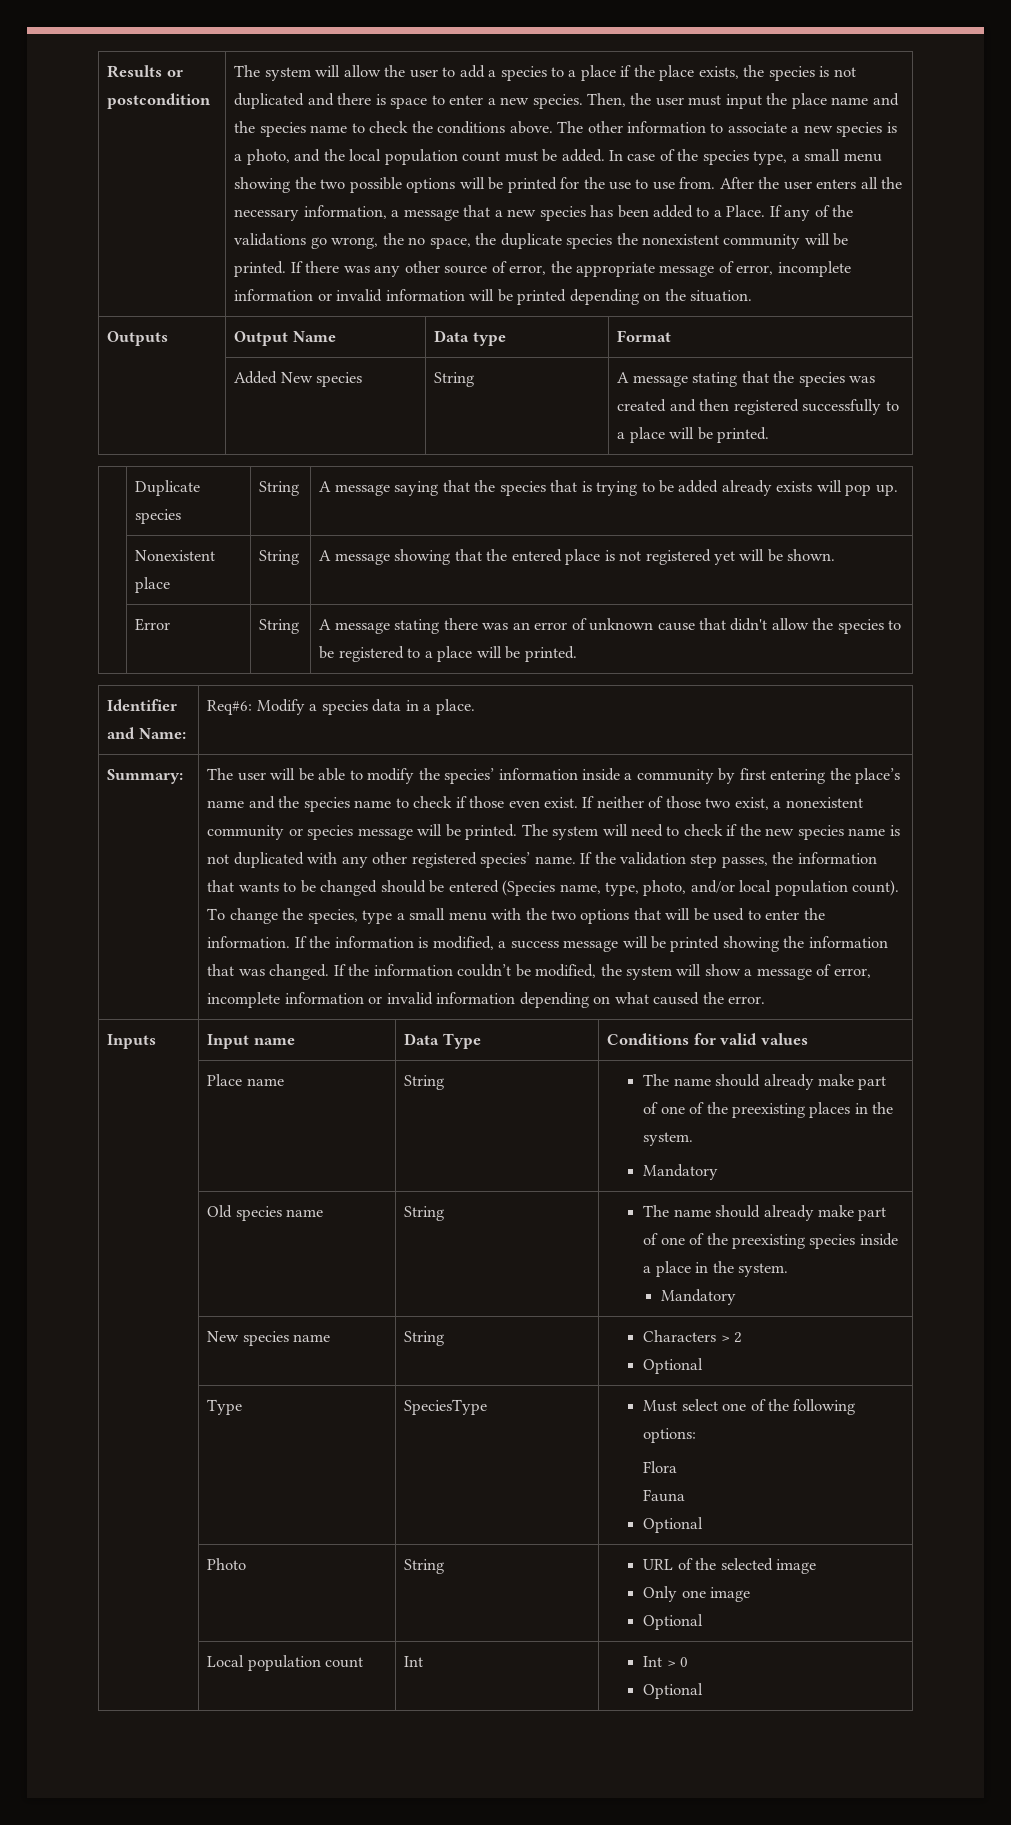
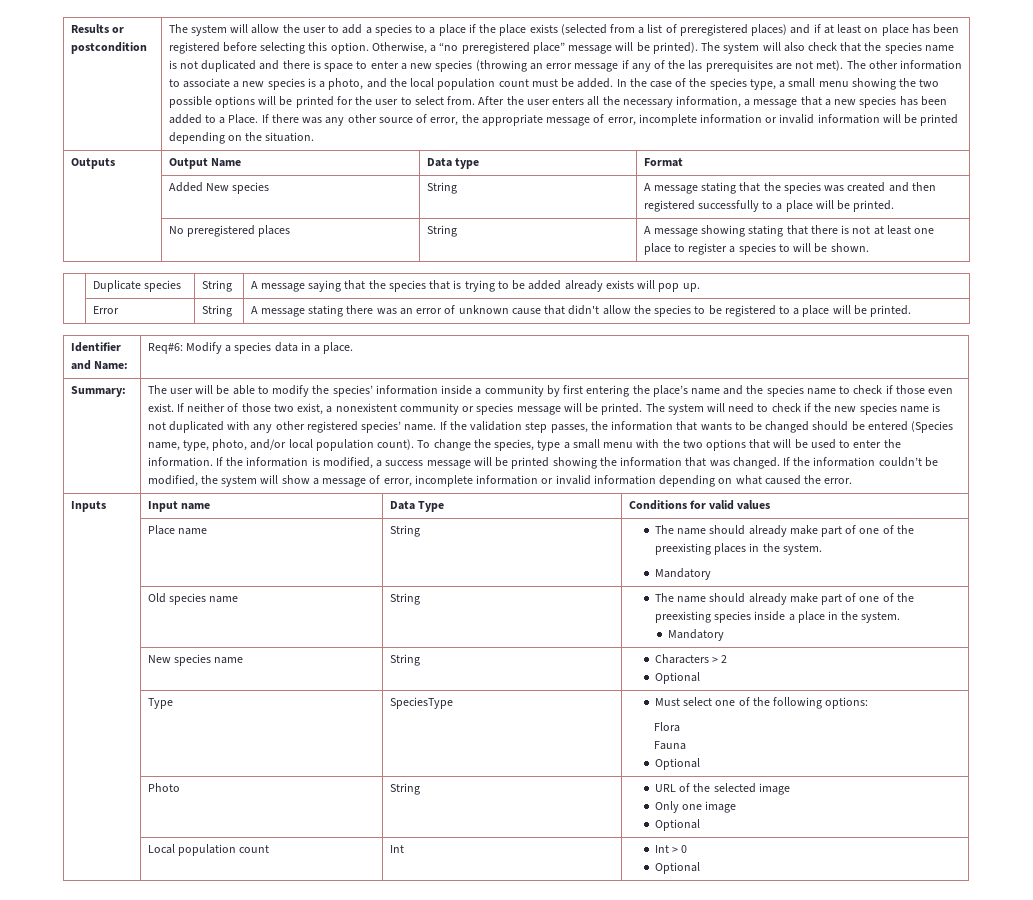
- The system will allow the user to add a species to a place if the place exists, the species is not duplicated and there is space to enter a new species. Then, the user must input the place name and the species name to check the conditions above.
+ The system will allow the user to add a species to a place if the place exists (selected from a list of preregistered places) and if at least on place has been registered before selecting this option. Otherwise, a “no preregistered place” message will be printed). The system will also check that the species name is not duplicated and there is space to enter a new species (throwing an error message if any of the las prerequisites are not met).
- In case of the species type, a small menu showing the two possible options will be printed for the use to use from.
+ In the case of the species type, a small menu showing the two possible options will be printed for the user to select from.
- If any of the validations go wrong, the no space, the duplicate species the nonexistent community will be printed. If there was any other source of error, the appropriate message of error, incomplete information or invalid information will be printed depending on the situation.
+ If there was any other source of error, the appropriate message of error, incomplete information or invalid information will be printed depending on the situation.
+ | No preregistered places | String | A message showing stating that there is not at least one place to register a species to will be shown.
- | Nonexistent place | String | A message showing that the entered place is not registered yet will be shown.

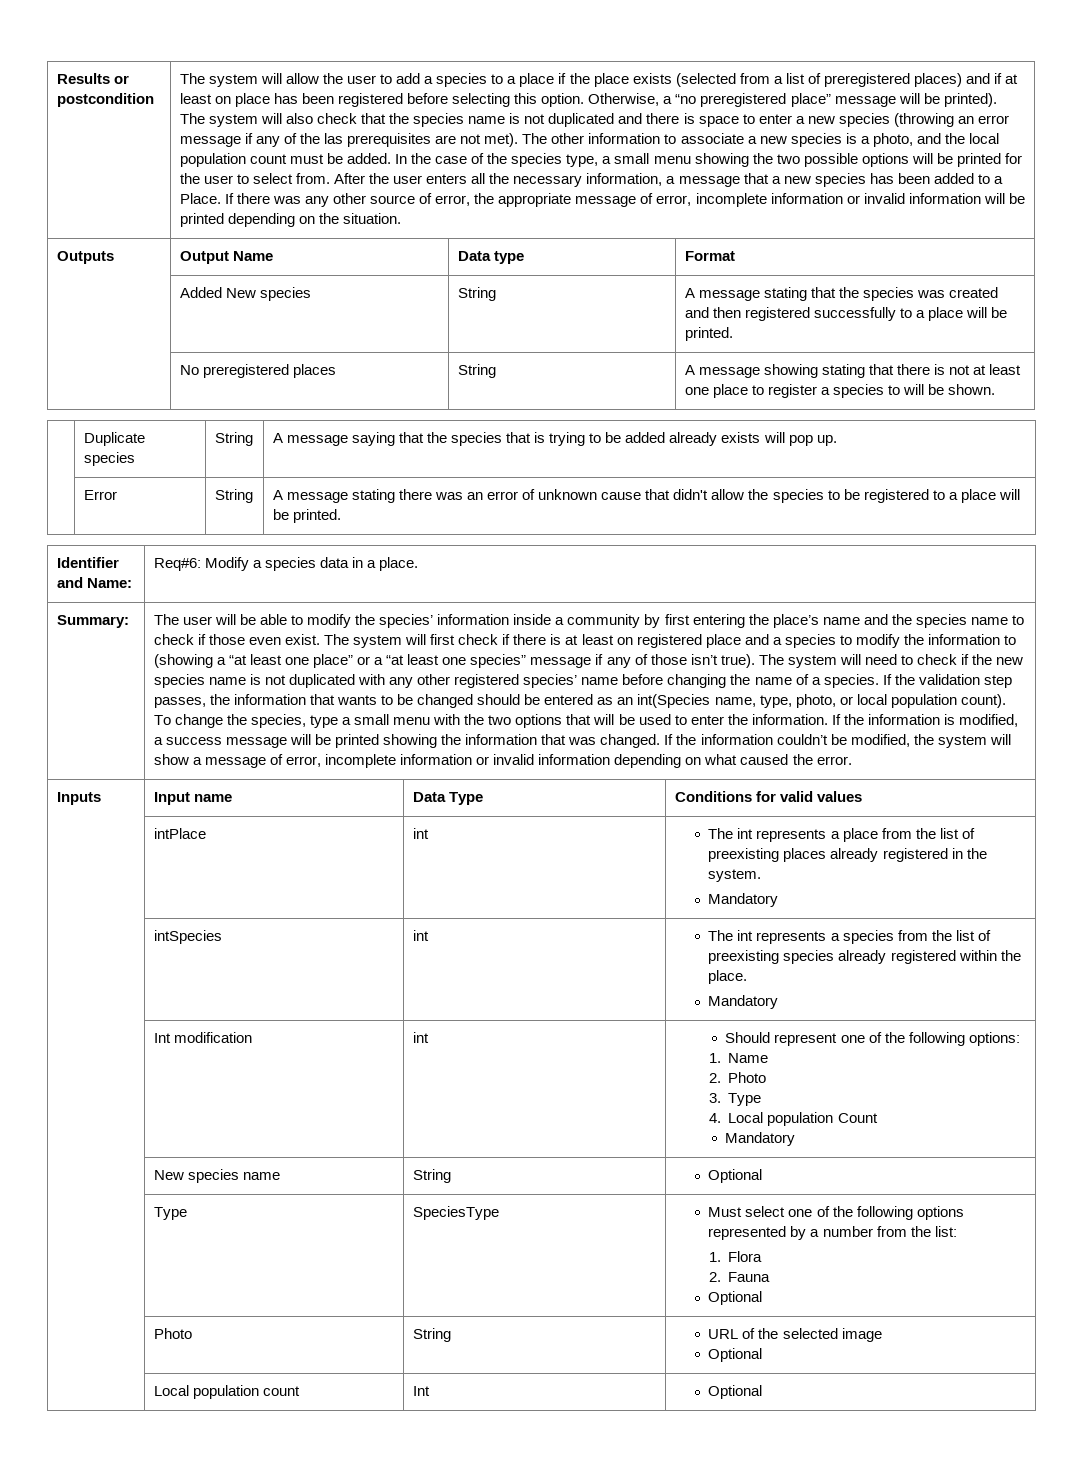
- If neither of those two exist, a nonexistent community or species message will be printed.
+ The system will first check if there is at least on registered place and a species to modify the information to (showing a “at least one place” or a “at least one species” message if any of those isn’t true).
- The system will need to check if the new species name is not duplicated with any other registered species’ name.
+ The system will need to check if the new species name is not duplicated with any other registered species’ name before changing the name of a species.
- If the validation step passes, the information that wants to be changed should be entered (Species name, type, photo, and/or local population count).
+ If the validation step passes, the information that wants to be changed should be entered as an int(Species name, type, photo, or local population count).
- | Place name | String | The name should already make part of one of the preexisting places in the system.
+ | intPlace | int | The int represents a place from the list of preexisting places already registered in the system.
  Mandatory
- | Old species name | String | The name should already make part of one of the preexisting species inside a place in the system.
+ | intSpecies | int | The int represents a species from the list of preexisting species already registered within the place.
+ Mandatory
+ | Int modification | int | Should represent one of the following options:
+ 1. Name
+ 2. Photo
+ 3. Type
+ 4. Local population Count
- | New species name | String | Characters > 2
- Optional
+ | New species name | String | Optional
- | Type | SpeciesType | Must select one of the following options:
- Flora
- Fauna
+ | Type | SpeciesType | Must select one of the following options represented by a number from the list:
+ 1. Flora
+ 2. Fauna
  | Photo | String | URL of the selected image
- Only one image
- | Local population count | Int | Int > 0
- Optional
+ | Local population count | Int | Optional

